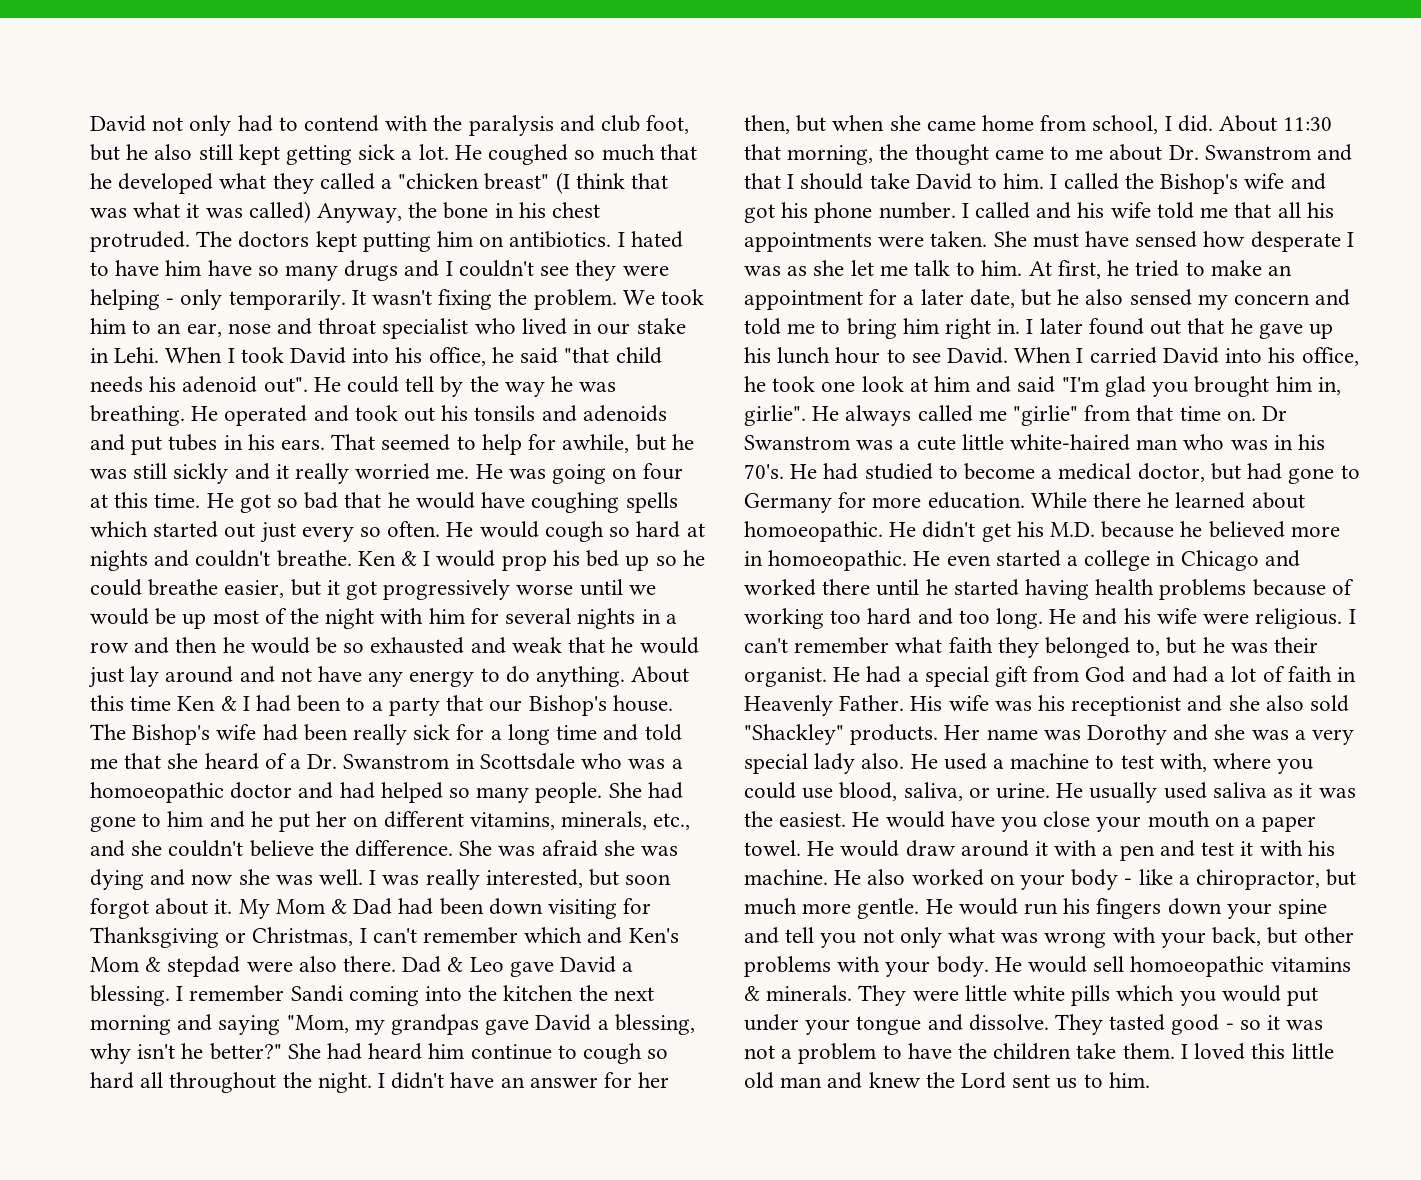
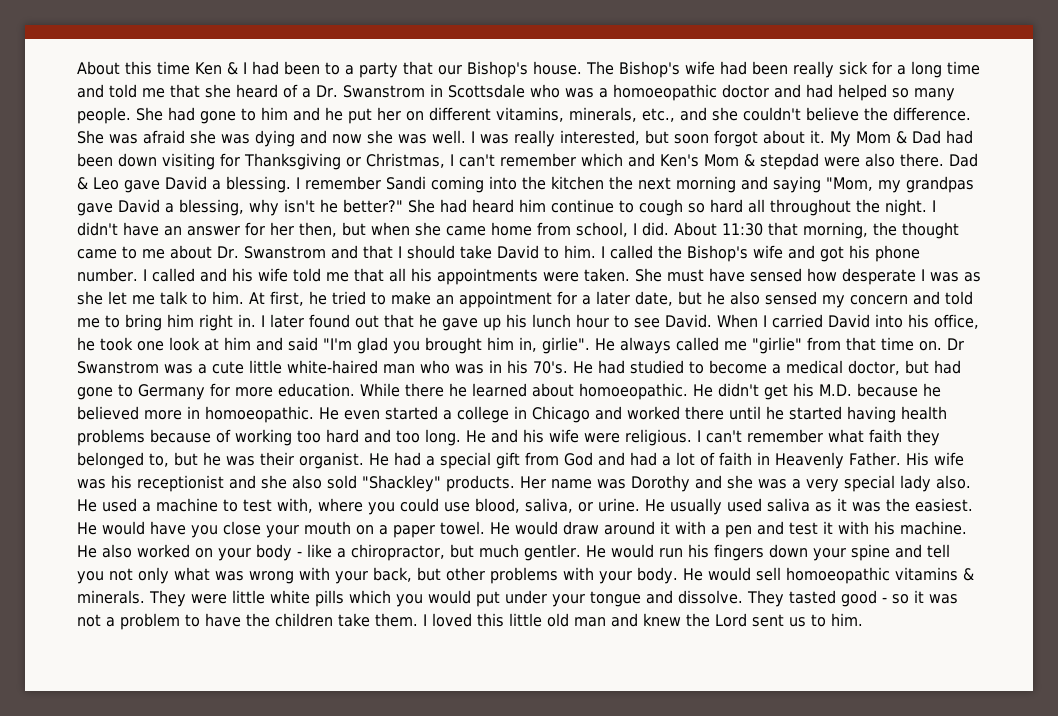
- David not only had to contend with the paralysis and club foot, but he also still kept getting sick a lot. He coughed so much that he developed what they called a "chicken breast" (I think that was what it was called) Anyway, the bone in his chest protruded. The doctors kept putting him on antibiotics. I hated to have him have so many drugs and I couldn't see they were helping - only temporarily. It wasn't fixing the problem. We took him to an ear, nose and throat specialist who lived in our stake in Lehi. When I took David into his office, he said "that child needs his adenoid out". He could tell by the way he was breathing. He operated and took out his tonsils and adenoids and put tubes in his ears. That seemed to help for awhile, but he was still sickly and it really worried me. He was going on four at this time. He got so bad that he would have coughing spells which started out just every so often. He would cough so hard at nights and couldn't breathe. Ken & I would prop his bed up so he could breathe easier, but it got progressively worse until we would be up most of the night with him for several nights in a row and then he would be so exhausted and weak that he would just lay around and not have any energy to do anything.
- He also worked on your body - like a chiropractor, but much more gentle.
+ He also worked on your body - like a chiropractor, but much gentler.

